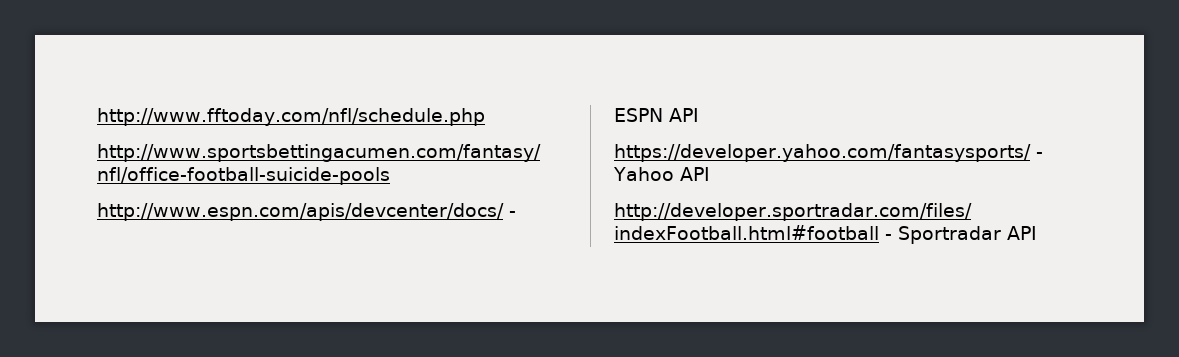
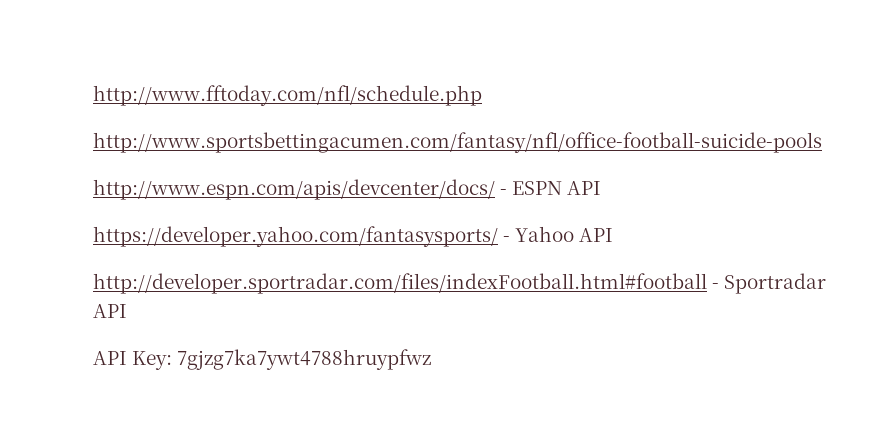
+ API Key: 7gjzg7ka7ywt4788hruypfwz

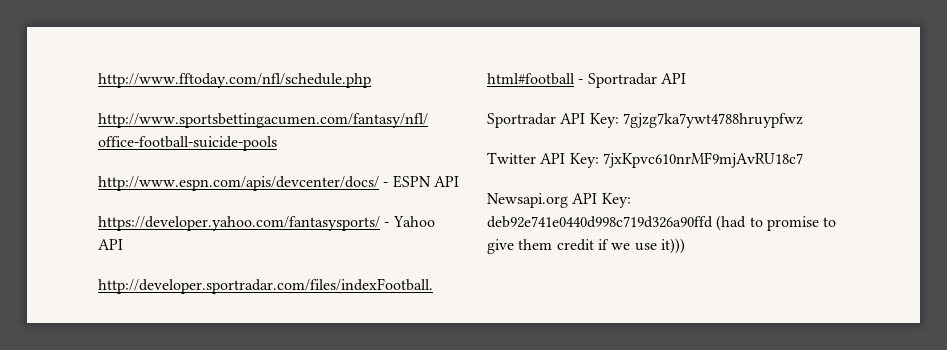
- API Key: 7gjzg7ka7ywt4788hruypfwz
+ Sportradar API Key: 7gjzg7ka7ywt4788hruypfwz
+ Twitter API Key: 7jxKpvc610nrMF9mjAvRU18c7
+ Newsapi.org API Key: deb92e741e0440d998c719d326a90ffd (had to promise to give them credit if we use it)))

